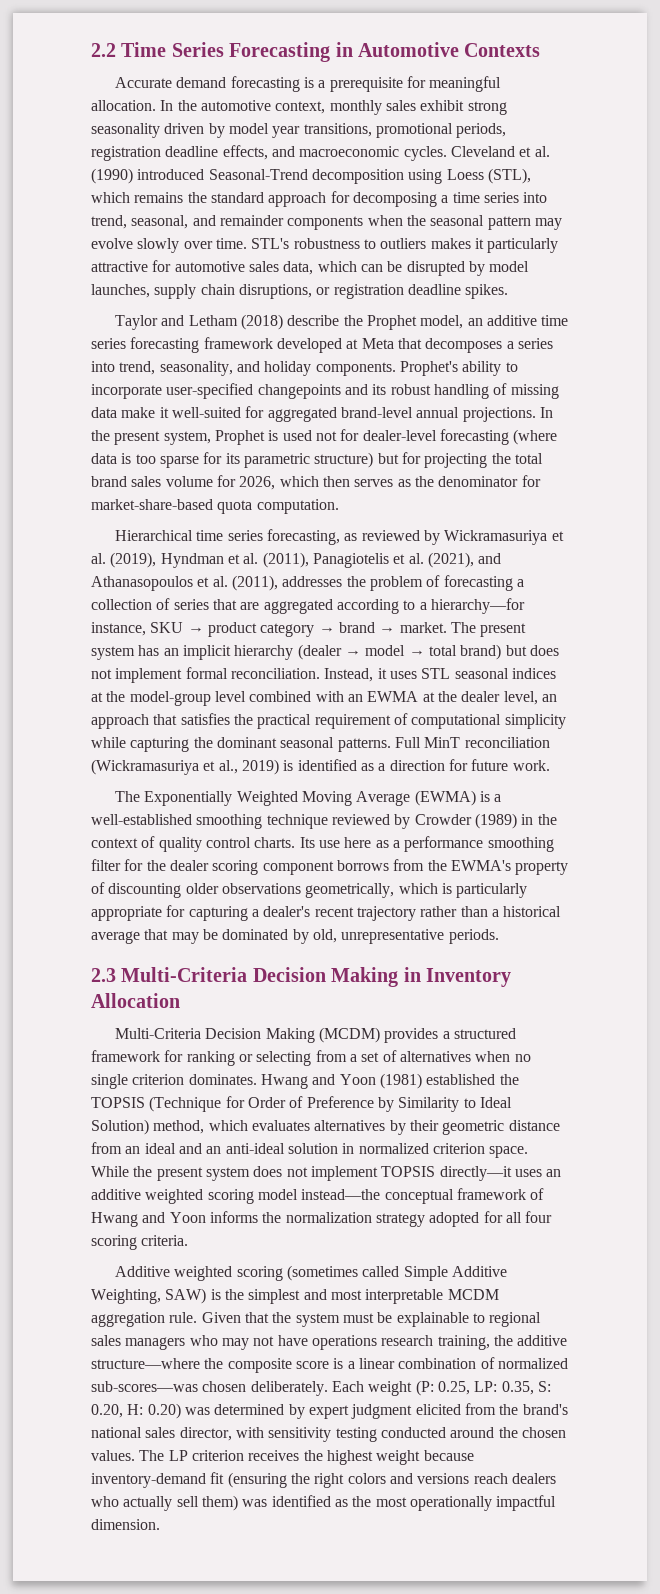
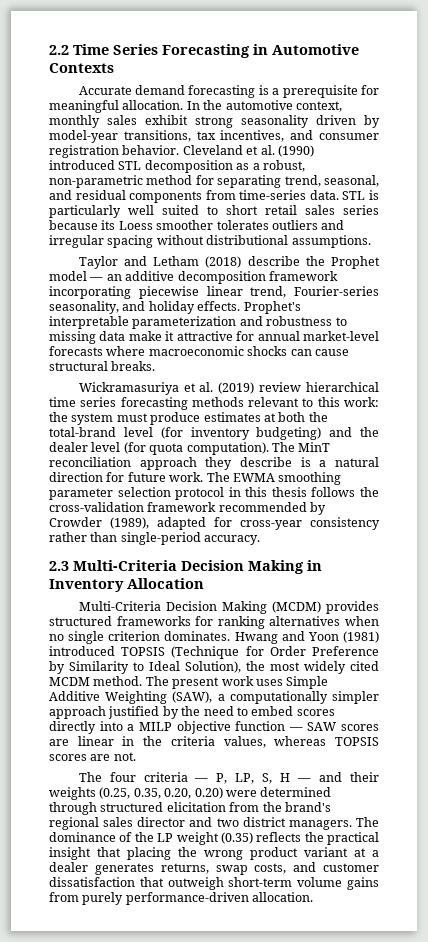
- In the automotive context, monthly sales exhibit strong seasonality driven by model year transitions, promotional periods, registration deadline effects, and macroeconomic cycles.
+ In the automotive context, monthly sales exhibit strong seasonality driven by model-year transitions, tax incentives, and consumer registration behavior.
- Cleveland et al. (1990) introduced Seasonal-Trend decomposition using Loess (STL), which remains the standard approach for decomposing a time series into trend, seasonal, and remainder components when the seasonal pattern may evolve slowly over time. STL's robustness to outliers makes it particularly attractive for automotive sales data, which can be disrupted by model launches, supply chain disruptions, or registration deadline spikes.
+ Cleveland et al. (1990) introduced STL decomposition as a robust, non-parametric method for separating trend, seasonal, and residual components from time-series data. STL is particularly well suited to short retail sales series because its Loess smoother tolerates outliers and irregular spacing without distributional assumptions.
- Taylor and Letham (2018) describe the Prophet model, an additive time series forecasting framework developed at Meta that decomposes a series into trend, seasonality, and holiday components. Prophet's ability to incorporate user-specified changepoints and its robust handling of missing data make it well-suited for aggregated brand-level annual projections. In the present system, Prophet is used not for dealer-level forecasting (where data is too sparse for its parametric structure) but for projecting the total brand sales volume for 2026, which then serves as the denominator for market-share-based quota computation.
- Hierarchical time series forecasting, as reviewed by Wickramasuriya et al. (2019), Hyndman et al. (2011), Panagiotelis et al. (2021), and Athanasopoulos et al. (2011), addresses the problem of forecasting a collection of series that are aggregated according to a hierarchy—for instance, SKU → product category → brand → market. The present system has an implicit hierarchy (dealer → model → total brand) but does not implement formal reconciliation. Instead, it uses STL seasonal indices at the model-group level combined with an EWMA at the dealer level, an approach that satisfies the practical requirement of computational simplicity while capturing the dominant seasonal patterns. Full MinT reconciliation (Wickramasuriya et al., 2019) is identified as a direction for future work.
- The Exponentially Weighted Moving Average (EWMA) is a well-established smoothing technique reviewed by Crowder (1989) in the context of quality control charts. Its use here as a performance smoothing filter for the dealer scoring component borrows from the EWMA's property of discounting older observations geometrically, which is particularly appropriate for capturing a dealer's recent trajectory rather than a historical average that may be dominated by old, unrepresentative periods.
+ Taylor and Letham (2018) describe the Prophet model — an additive decomposition framework incorporating piecewise linear trend, Fourier-series seasonality, and holiday effects. Prophet's interpretable parameterization and robustness to missing data make it attractive for annual market-level forecasts where macroeconomic shocks can cause structural breaks.
+ Wickramasuriya et al. (2019) review hierarchical time series forecasting methods relevant to this work: the system must produce estimates at both the total-brand level (for inventory budgeting) and the dealer level (for quota computation). The MinT reconciliation approach they describe is a natural direction for future work. The EWMA smoothing parameter selection protocol in this thesis follows the cross-validation framework recommended by Crowder (1989), adapted for cross-year consistency rather than single-period accuracy.
- Multi-Criteria Decision Making (MCDM) provides a structured framework for ranking or selecting from a set of alternatives when no single criterion dominates.
+ Multi-Criteria Decision Making (MCDM) provides structured frameworks for ranking alternatives when no single criterion dominates.
- Hwang and Yoon (1981) established the TOPSIS (Technique for Order of Preference by Similarity to Ideal Solution) method, which evaluates alternatives by their geometric distance from an ideal and an anti-ideal solution in normalized criterion space. While the present system does not implement TOPSIS directly—it uses an additive weighted scoring model instead—the conceptual framework of Hwang and Yoon informs the normalization strategy adopted for all four scoring criteria.
- Additive weighted scoring (sometimes called Simple Additive Weighting, SAW) is the simplest and most interpretable MCDM aggregation rule. Given that the system must be explainable to regional sales managers who may not have operations research training, the additive structure—where the composite score is a linear combination of normalized sub-scores—was chosen deliberately. Each weight (P: 0.25, LP: 0.35, S: 0.20, H: 0.20) was determined by expert judgment elicited from the brand's national sales director, with sensitivity testing conducted around the chosen values. The LP criterion receives the highest weight because inventory-demand fit (ensuring the right colors and versions reach dealers who actually sell them) was identified as the most operationally impactful dimension.
+ Hwang and Yoon (1981) introduced TOPSIS (Technique for Order Preference by Similarity to Ideal Solution), the most widely cited MCDM method. The present work uses Simple Additive Weighting (SAW), a computationally simpler approach justified by the need to embed scores directly into a MILP objective function — SAW scores are linear in the criteria values, whereas TOPSIS scores are not.
+ The four criteria — P, LP, S, H — and their weights (0.25, 0.35, 0.20, 0.20) were determined through structured elicitation from the brand's regional sales director and two district managers. The dominance of the LP weight (0.35) reflects the practical insight that placing the wrong product variant at a dealer generates returns, swap costs, and customer dissatisfaction that outweigh short-term volume gains from purely performance-driven allocation.

